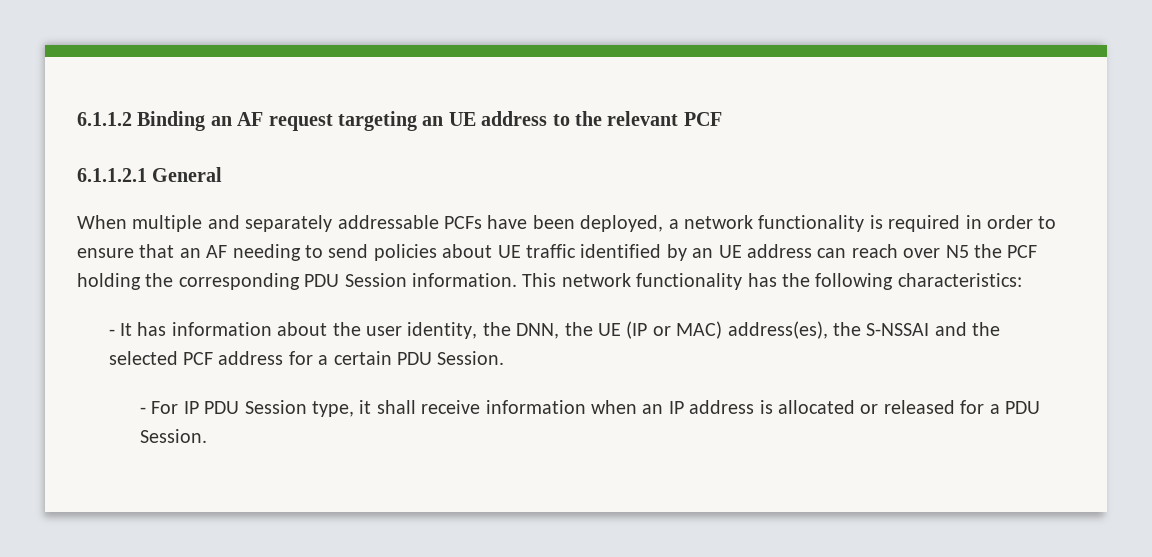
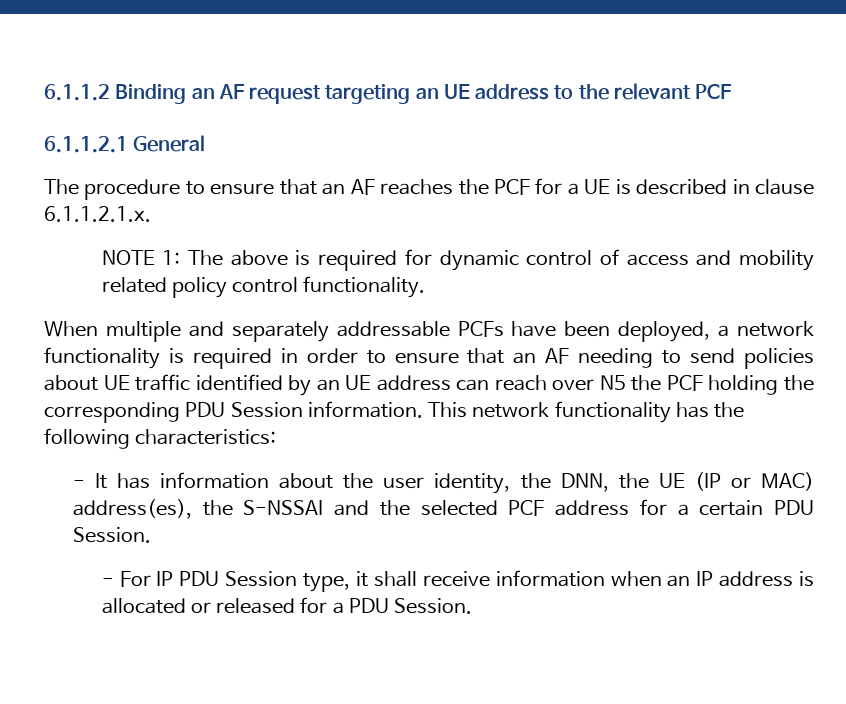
+ The procedure to ensure that an AF reaches the PCF for a UE is described in clause 6.1.1.2.1.x.
+ NOTE 1: The above is required for dynamic control of access and mobility related policy control functionality.

